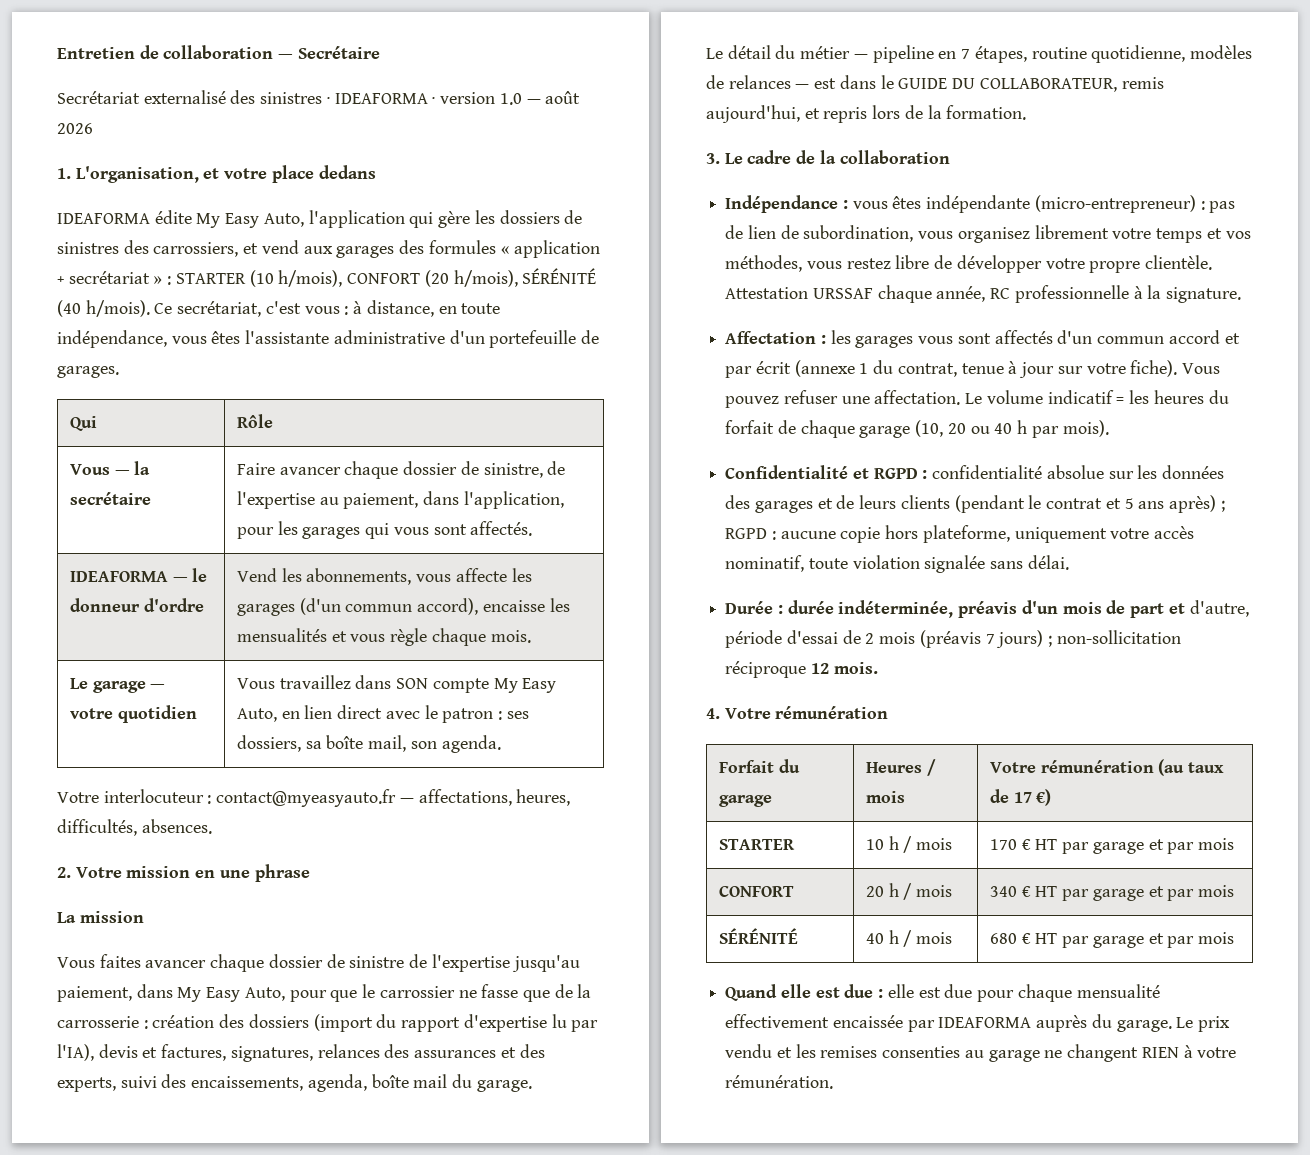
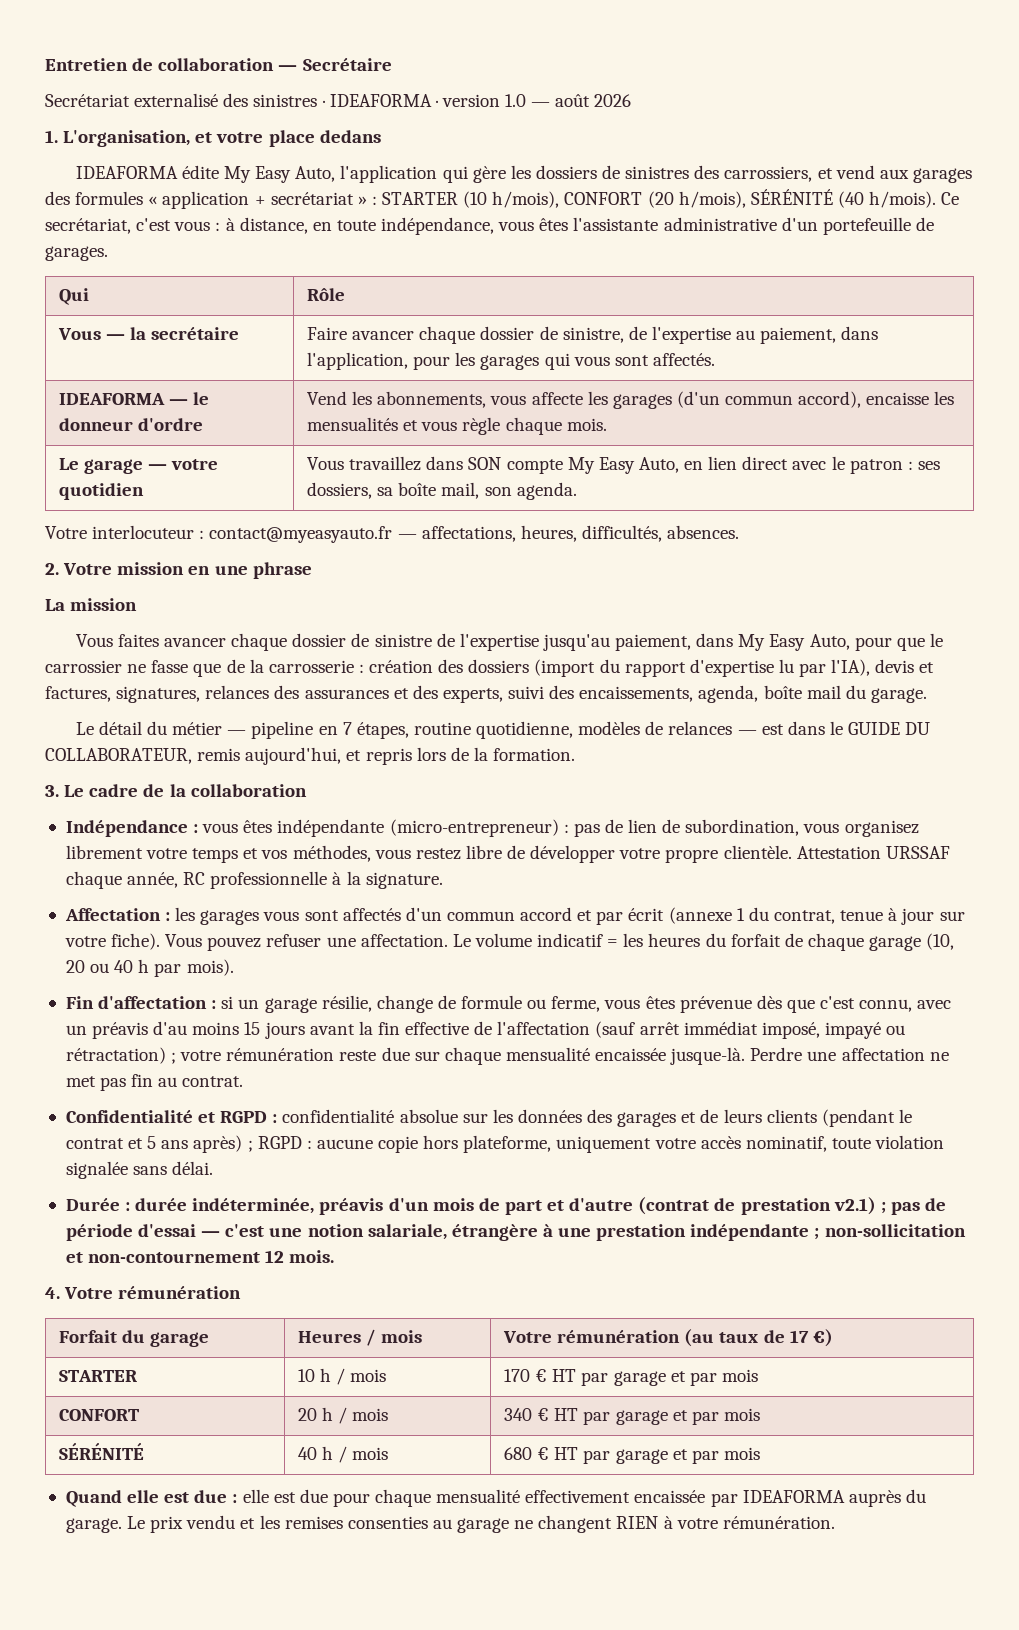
+ Fin d'affectation : si un garage résilie, change de formule ou ferme, vous êtes prévenue dès que c'est connu, avec un préavis d'au moins 15 jours avant la fin effective de l'affectation (sauf arrêt immédiat imposé, impayé ou rétractation) ; votre rémunération reste due sur chaque mensualité encaissée jusque-là. Perdre une affectation ne met pas fin au contrat.
- Durée : durée indéterminée, préavis d'un mois de part et d'autre, période d'essai de 2 mois (préavis 7 jours) ; non-sollicitation réciproque 12 mois.
+ Durée : durée indéterminée, préavis d'un mois de part et d'autre (contrat de prestation v2.1) ; pas de période d'essai — c'est une notion salariale, étrangère à une prestation indépendante ; non-sollicitation et non-contournement 12 mois.

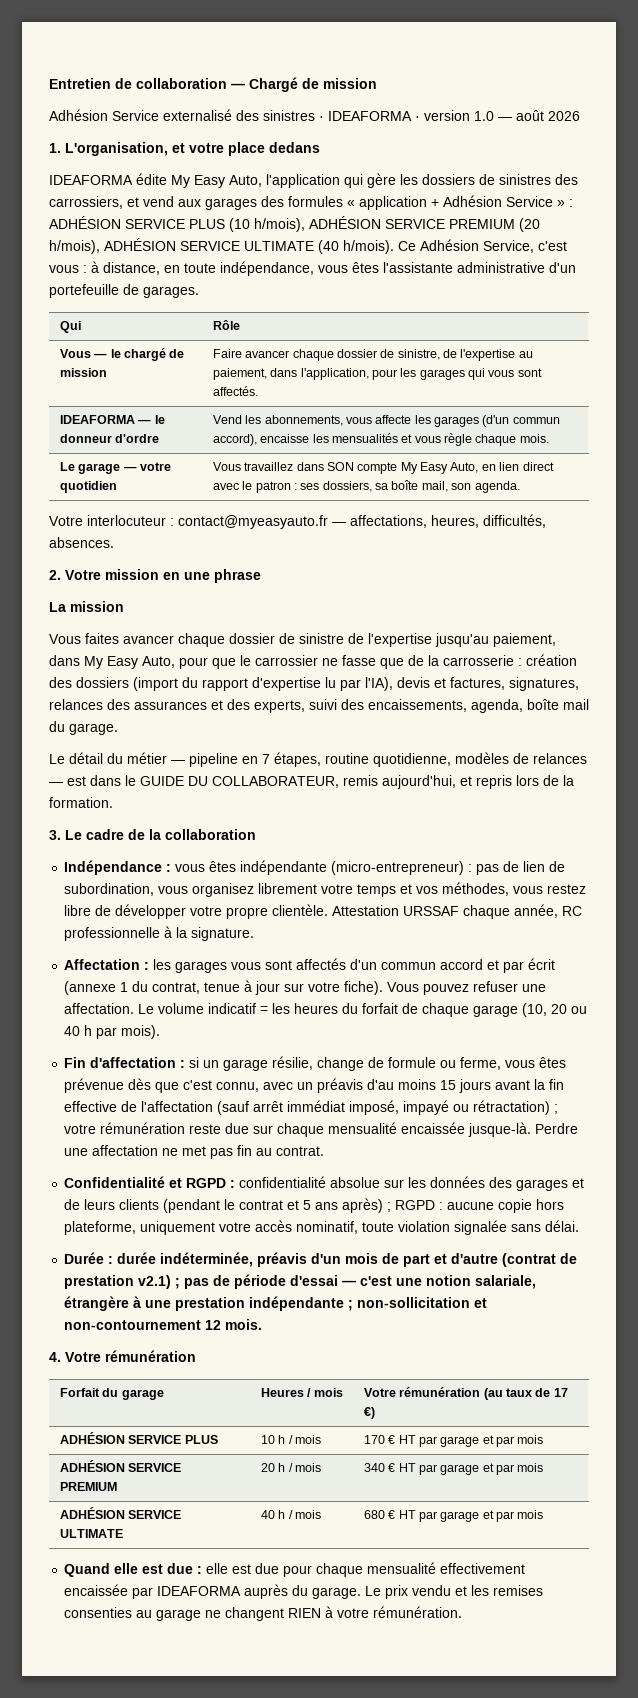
- Entretien de collaboration — Secrétaire
- Secrétariat externalisé des sinistres · IDEAFORMA · version 1.0 — août 2026
+ Entretien de collaboration — Chargé de mission
+ Adhésion Service externalisé des sinistres · IDEAFORMA · version 1.0 — août 2026
- IDEAFORMA édite My Easy Auto, l'application qui gère les dossiers de sinistres des carrossiers, et vend aux garages des formules « application + secrétariat » : STARTER (10 h/mois), CONFORT (20 h/mois), SÉRÉNITÉ (40 h/mois).
+ IDEAFORMA édite My Easy Auto, l'application qui gère les dossiers de sinistres des carrossiers, et vend aux garages des formules « application + Adhésion Service » : ADHÉSION SERVICE PLUS (10 h/mois), ADHÉSION SERVICE PREMIUM (20 h/mois), ADHÉSION SERVICE ULTIMATE (40 h/mois).
- Ce secrétariat, c'est vous : à distance, en toute indépendance, vous êtes l'assistante administrative d'un portefeuille de garages.
+ Ce Adhésion Service, c'est vous : à distance, en toute indépendance, vous êtes l'assistante administrative d'un portefeuille de garages.
- Vous — la secrétaire | Faire avancer chaque dossier de sinistre, de l'expertise au paiement, dans l'application, pour les garages qui vous sont affectés.
+ Vous — le chargé de mission | Faire avancer chaque dossier de sinistre, de l'expertise au paiement, dans l'application, pour les garages qui vous sont affectés.
- STARTER | 10 h / mois | 170 € HT par garage et par mois
+ ADHÉSION SERVICE PLUS | 10 h / mois | 170 € HT par garage et par mois
- CONFORT | 20 h / mois | 340 € HT par garage et par mois
+ ADHÉSION SERVICE PREMIUM | 20 h / mois | 340 € HT par garage et par mois
- SÉRÉNITÉ | 40 h / mois | 680 € HT par garage et par mois
+ ADHÉSION SERVICE ULTIMATE | 40 h / mois | 680 € HT par garage et par mois

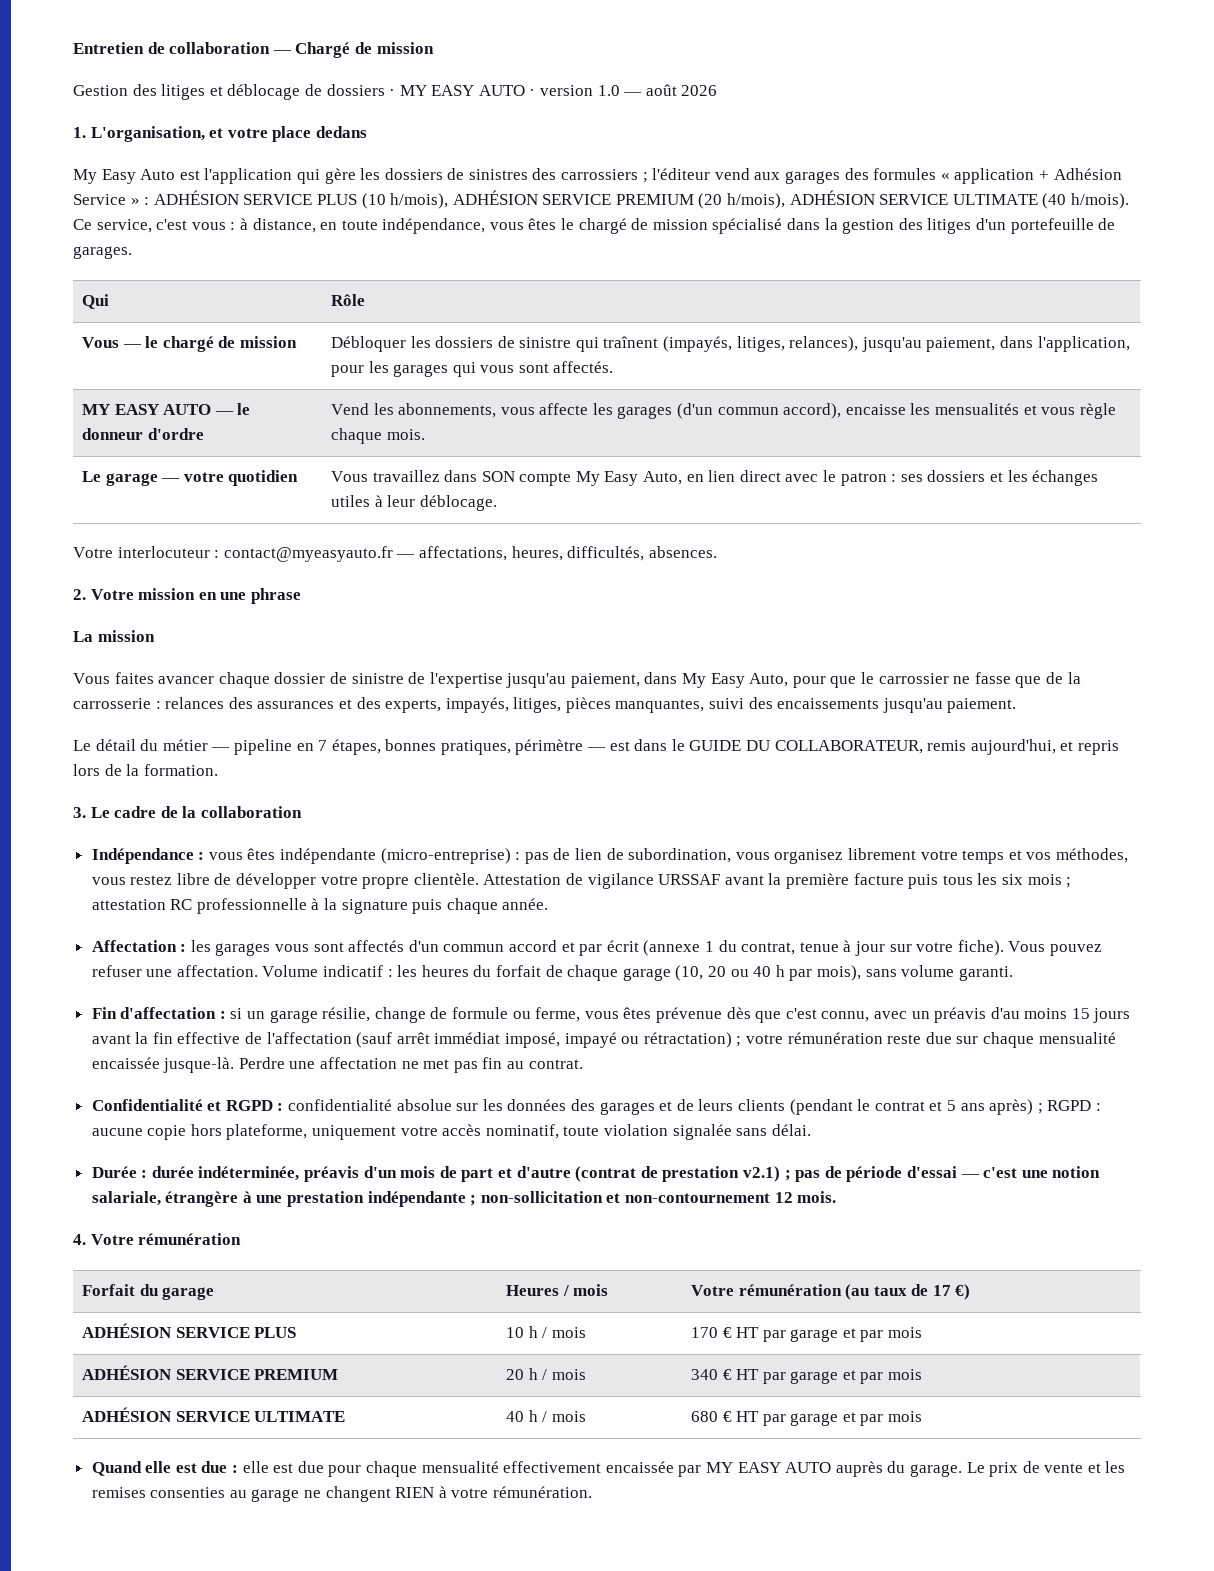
- Adhésion Service externalisé des sinistres · IDEAFORMA · version 1.0 — août 2026
+ Gestion des litiges et déblocage de dossiers · MY EASY AUTO · version 1.0 — août 2026
- IDEAFORMA édite My Easy Auto, l'application qui gère les dossiers de sinistres des carrossiers, et vend aux garages des formules « application + Adhésion Service » : ADHÉSION SERVICE PLUS (10 h/mois), ADHÉSION SERVICE PREMIUM (20 h/mois), ADHÉSION SERVICE ULTIMATE (40 h/mois).
+ My Easy Auto est l'application qui gère les dossiers de sinistres des carrossiers ; l'éditeur vend aux garages des formules « application + Adhésion Service » : ADHÉSION SERVICE PLUS (10 h/mois), ADHÉSION SERVICE PREMIUM (20 h/mois), ADHÉSION SERVICE ULTIMATE (40 h/mois).
- Ce Adhésion Service, c'est vous : à distance, en toute indépendance, vous êtes l'assistante administrative d'un portefeuille de garages.
+ Ce service, c'est vous : à distance, en toute indépendance, vous êtes le chargé de mission spécialisé dans la gestion des litiges d'un portefeuille de garages.
- Vous — le chargé de mission | Faire avancer chaque dossier de sinistre, de l'expertise au paiement, dans l'application, pour les garages qui vous sont affectés.
+ Vous — le chargé de mission | Débloquer les dossiers de sinistre qui traînent (impayés, litiges, relances), jusqu'au paiement, dans l'application, pour les garages qui vous sont affectés.
- IDEAFORMA — le donneur d'ordre | Vend les abonnements, vous affecte les garages (d'un commun accord), encaisse les mensualités et vous règle chaque mois.
+ MY EASY AUTO — le donneur d'ordre | Vend les abonnements, vous affecte les garages (d'un commun accord), encaisse les mensualités et vous règle chaque mois.
- Le garage — votre quotidien | Vous travaillez dans SON compte My Easy Auto, en lien direct avec le patron : ses dossiers, sa boîte mail, son agenda.
+ Le garage — votre quotidien | Vous travaillez dans SON compte My Easy Auto, en lien direct avec le patron : ses dossiers et les échanges utiles à leur déblocage.
- Vous faites avancer chaque dossier de sinistre de l'expertise jusqu'au paiement, dans My Easy Auto, pour que le carrossier ne fasse que de la carrosserie : création des dossiers (import du rapport d'expertise lu par l'IA), devis et factures, signatures, relances des assurances et des experts, suivi des encaissements, agenda, boîte mail du garage.
+ Vous faites avancer chaque dossier de sinistre de l'expertise jusqu'au paiement, dans My Easy Auto, pour que le carrossier ne fasse que de la carrosserie : relances des assurances et des experts, impayés, litiges, pièces manquantes, suivi des encaissements jusqu'au paiement.
- Le détail du métier — pipeline en 7 étapes, routine quotidienne, modèles de relances — est dans le GUIDE DU COLLABORATEUR, remis aujourd'hui, et repris lors de la formation.
+ Le détail du métier — pipeline en 7 étapes, bonnes pratiques, périmètre — est dans le GUIDE DU COLLABORATEUR, remis aujourd'hui, et repris lors de la formation.
- Indépendance : vous êtes indépendante (micro-entrepreneur) : pas de lien de subordination, vous organisez librement votre temps et vos méthodes, vous restez libre de développer votre propre clientèle.
+ Indépendance : vous êtes indépendante (micro-entreprise) : pas de lien de subordination, vous organisez librement votre temps et vos méthodes, vous restez libre de développer votre propre clientèle.
- Attestation URSSAF chaque année, RC professionnelle à la signature.
+ Attestation de vigilance URSSAF avant la première facture puis tous les six mois ; attestation RC professionnelle à la signature puis chaque année.
- Le volume indicatif = les heures du forfait de chaque garage (10, 20 ou 40 h par mois).
+ Volume indicatif : les heures du forfait de chaque garage (10, 20 ou 40 h par mois), sans volume garanti.
- Quand elle est due : elle est due pour chaque mensualité effectivement encaissée par IDEAFORMA auprès du garage.
+ Quand elle est due : elle est due pour chaque mensualité effectivement encaissée par MY EASY AUTO auprès du garage.
- Le prix vendu et les remises consenties au garage ne changent RIEN à votre rémunération.
+ Le prix de vente et les remises consenties au garage ne changent RIEN à votre rémunération.

